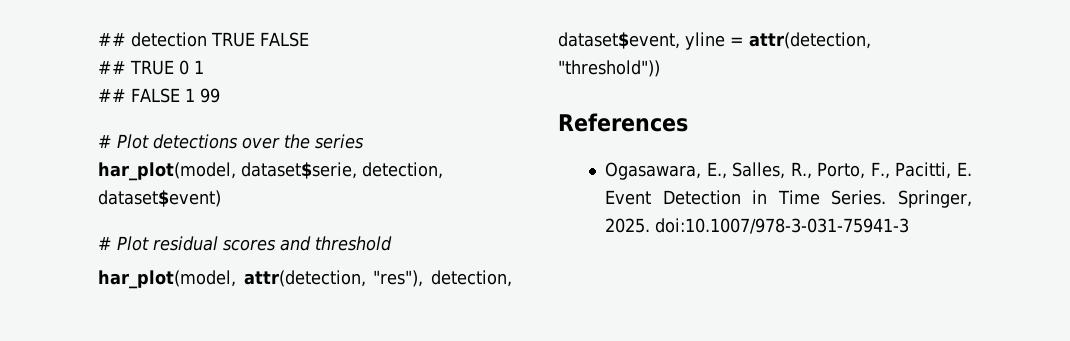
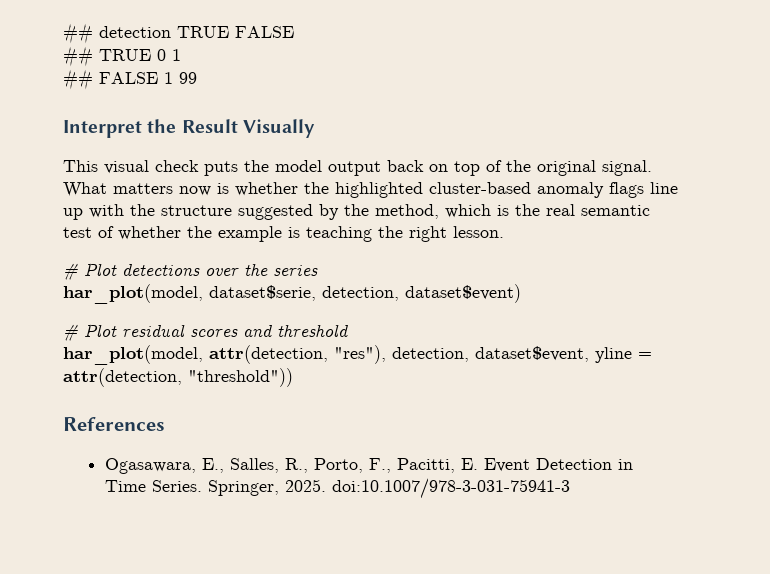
+ Interpret the Result Visually
+ This visual check puts the model output back on top of the original signal. What matters now is whether the highlighted cluster-based anomaly flags line up with the structure suggested by the method, which is the real semantic test of whether the example is teaching the right lesson.

